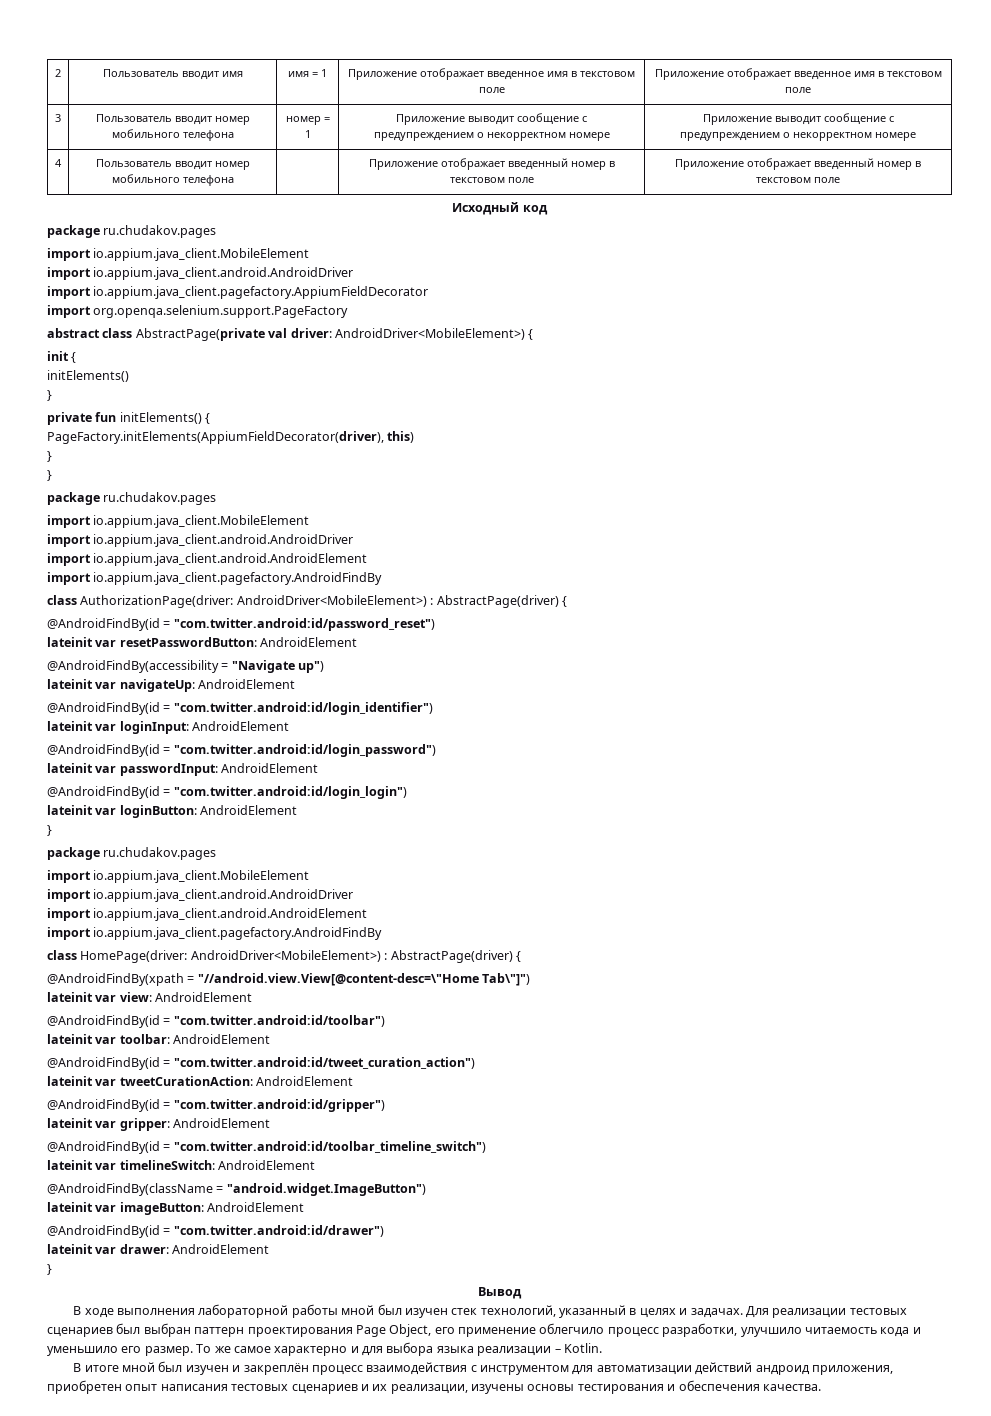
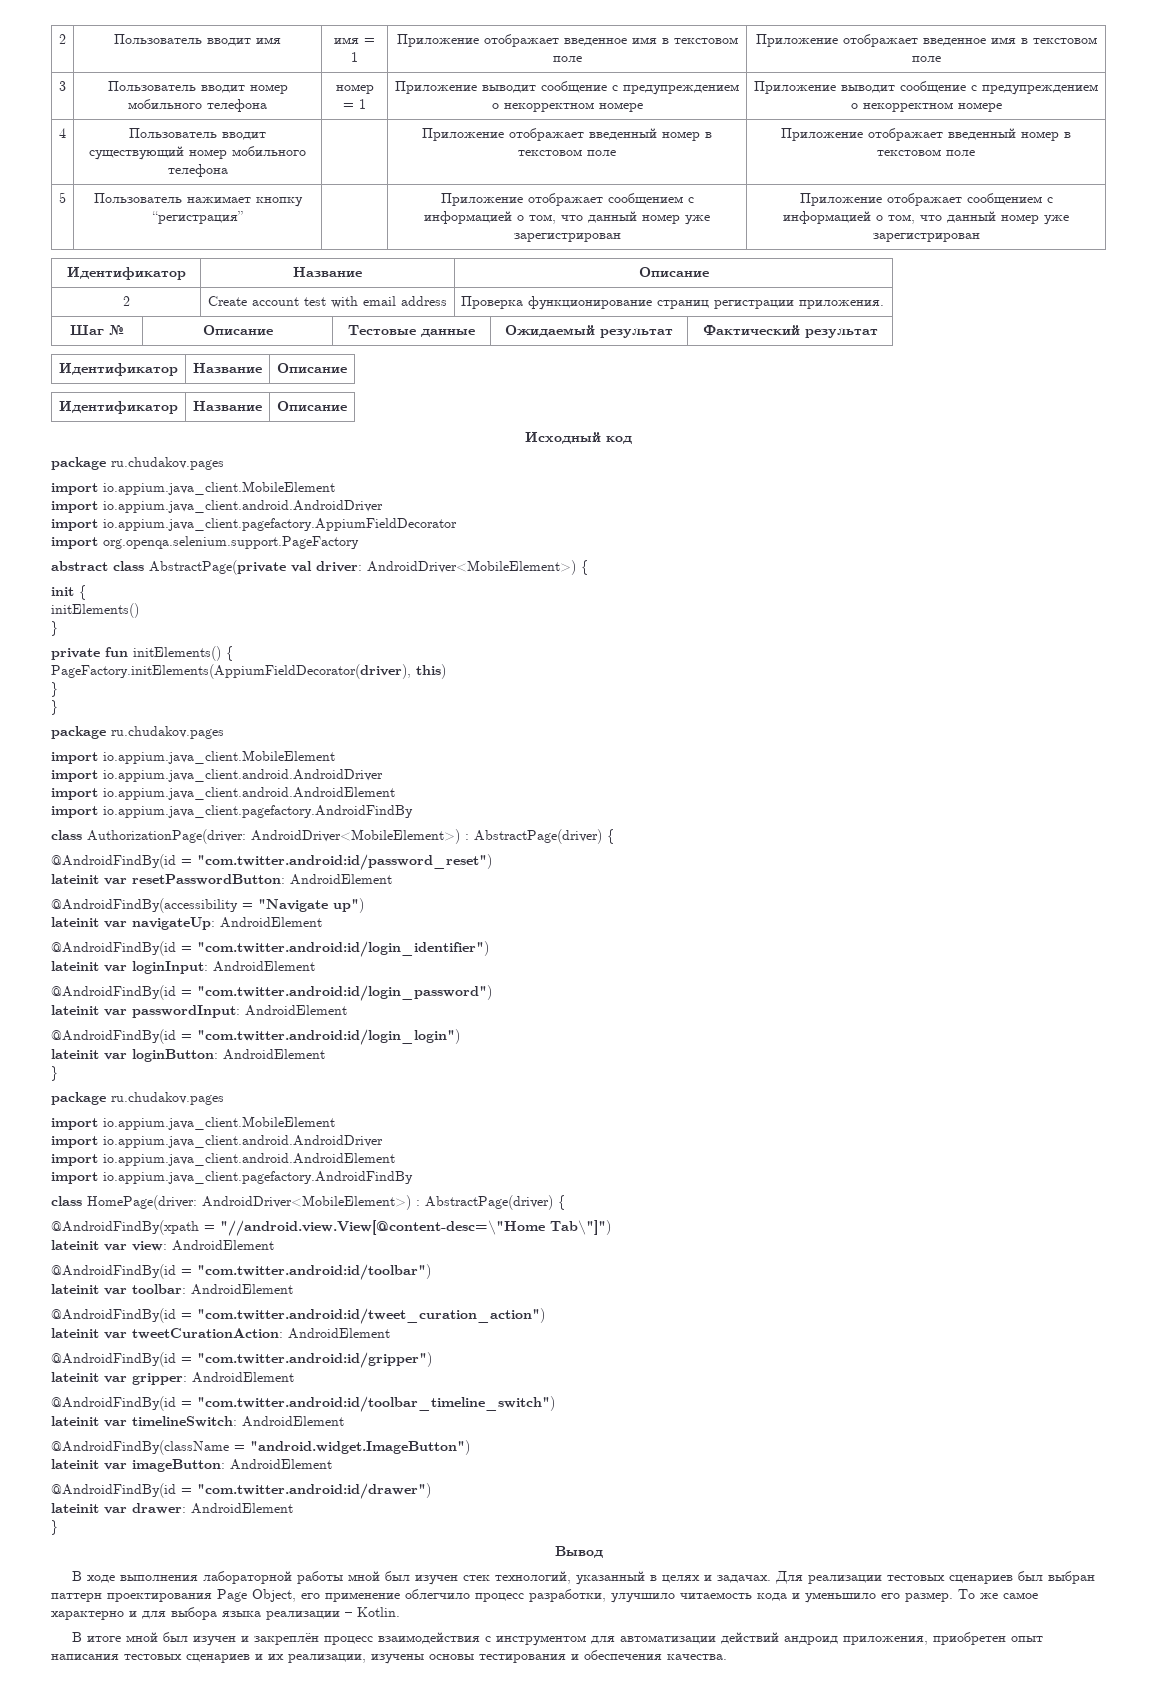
- 4 | Пользователь вводит номер мобильного телефона | | Приложение отображает введенный номер в текстовом поле | Приложение отображает введенный номер в текстовом поле
+ 4 | Пользователь вводит существующий номер мобильного телефона | | Приложение отображает введенный номер в текстовом поле | Приложение отображает введенный номер в текстовом поле
+ 5 | Пользователь нажимает кнопку “регистрация” | | Приложение отображает сообщением с информацией о том, что данный номер уже зарегистрирован | Приложение отображает сообщением с информацией о том, что данный номер уже зарегистрирован
+ Идентификатор | Название | Описание
+ 2 | Create account test with email address | Проверка функционирование страниц регистрации приложения.
+ Шаг № | Описание | Тестовые данные | Ожидаемый результат | Фактический результат
+ Идентификатор | Название | Описание
+ Идентификатор | Название | Описание

